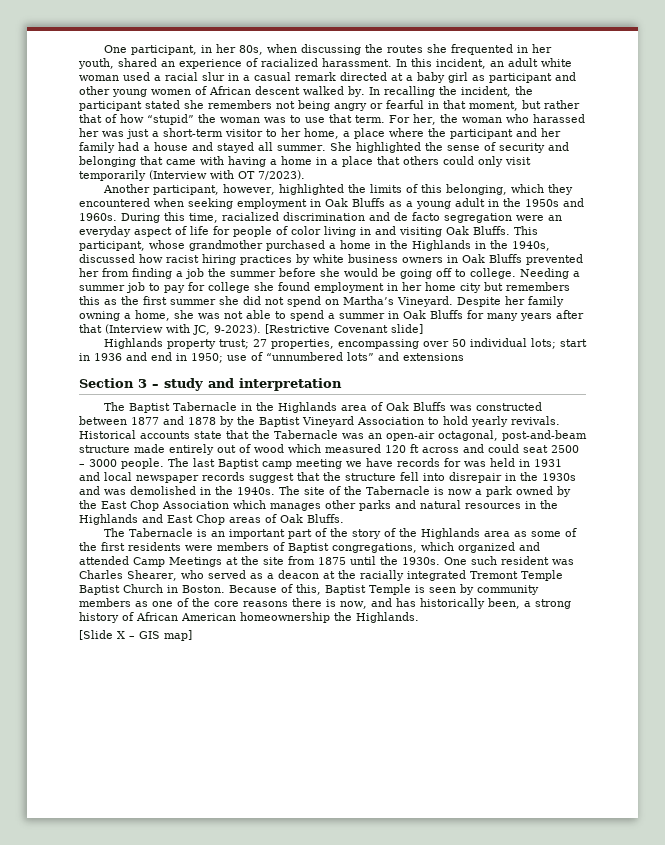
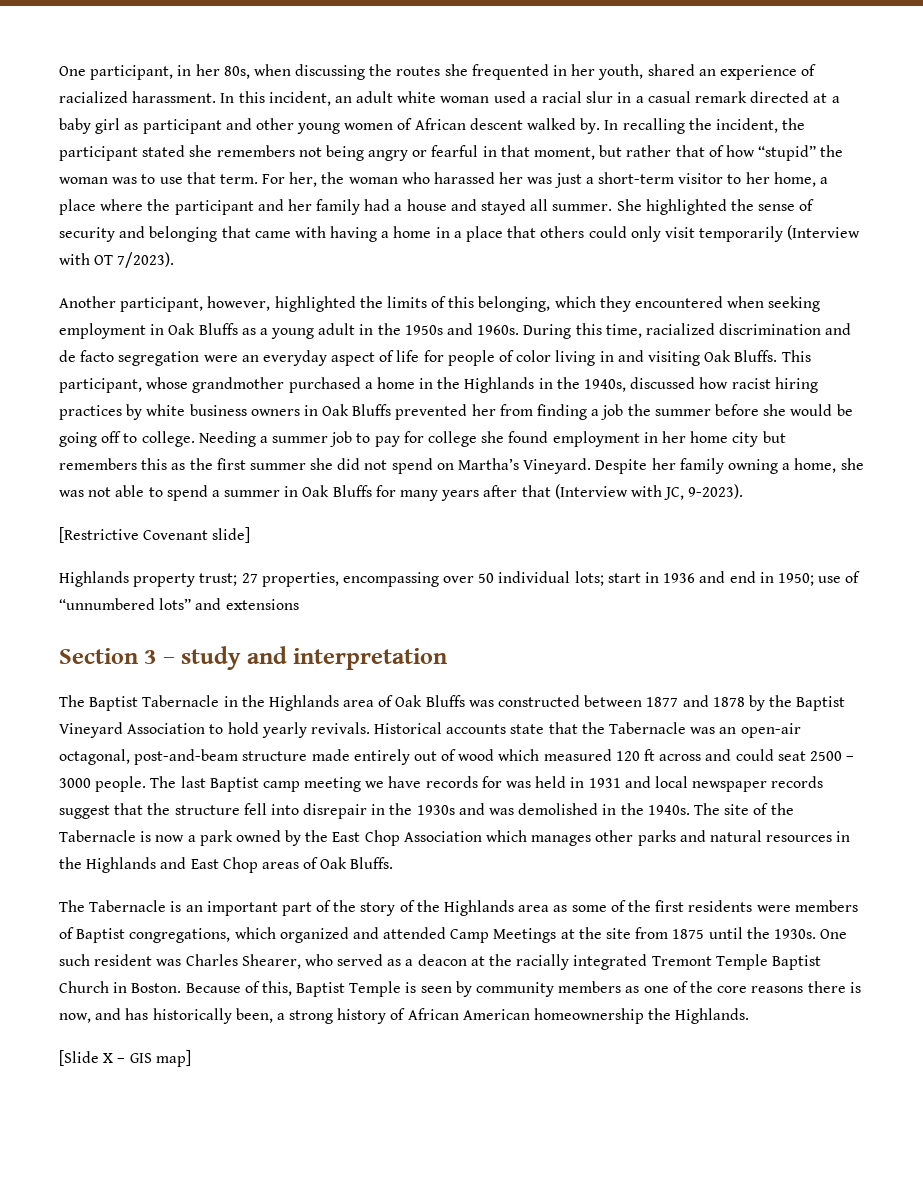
- Despite her family owning a home, she was not able to spend a summer in Oak Bluffs for many years after that (Interview with JC, 9-2023). [Restrictive Covenant slide]
+ Despite her family owning a home, she was not able to spend a summer in Oak Bluffs for many years after that (Interview with JC, 9-2023).
+ [Restrictive Covenant slide]

